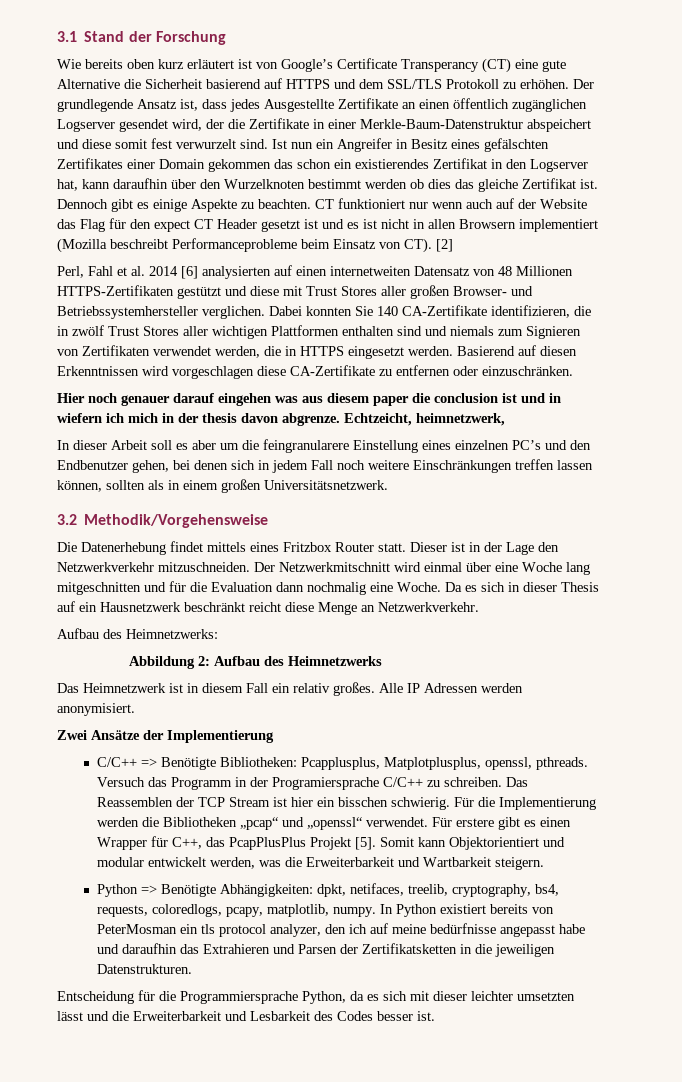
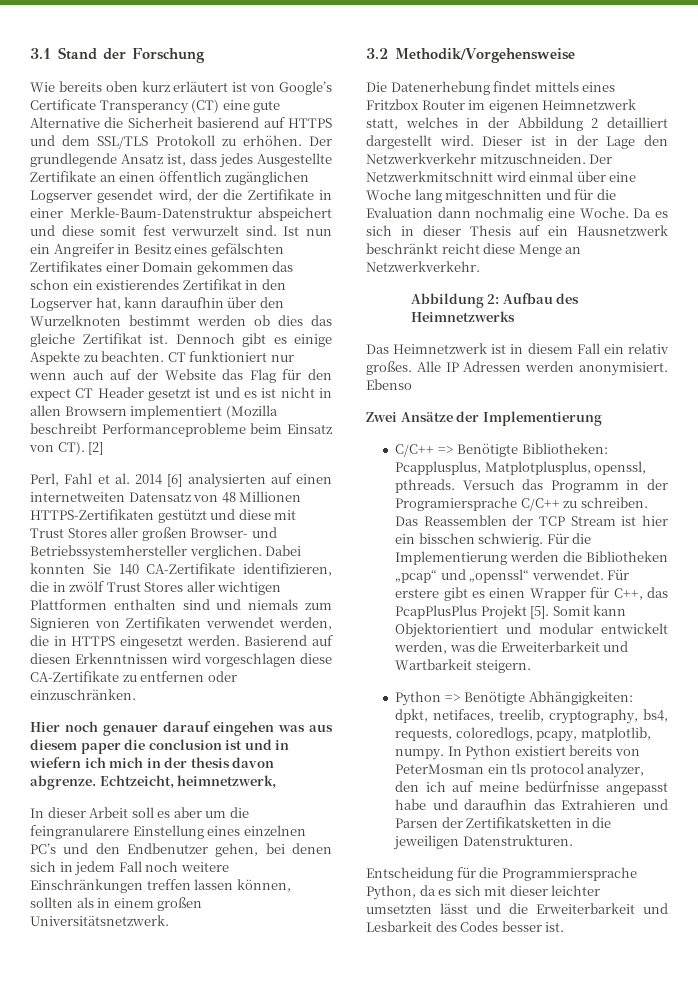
- Die Datenerhebung findet mittels eines Fritzbox Router statt.
+ Die Datenerhebung findet mittels eines Fritzbox Router im eigenen Heimnetzwerk statt, welches in der Abbildung 2 detailliert dargestellt wird.
- Aufbau des Heimnetzwerks:
+ Ebenso

